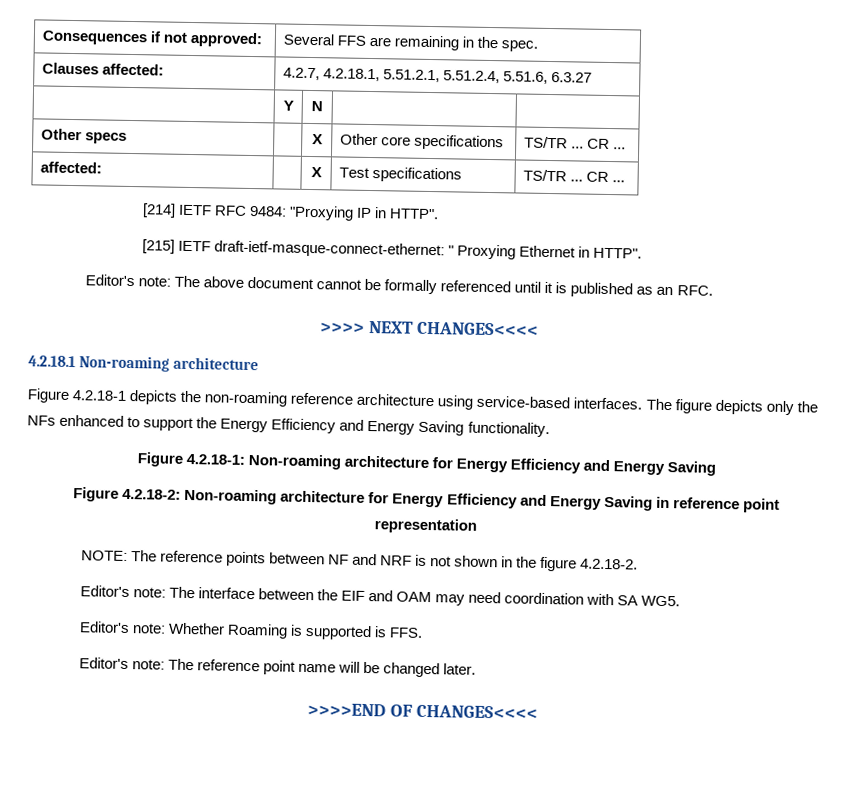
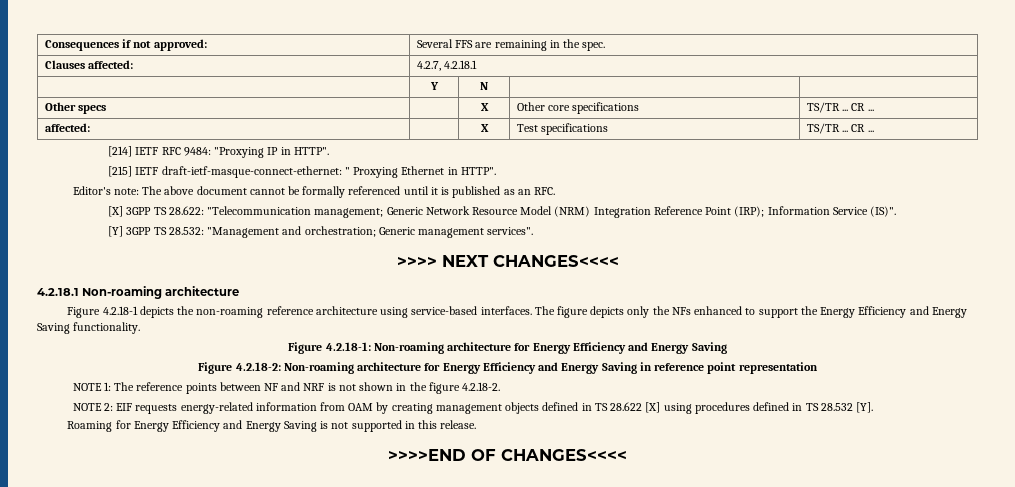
- Clauses affected: | 4.2.7, 4.2.18.1, 5.51.2.1, 5.51.2.4, 5.51.6, 6.3.27
+ Clauses affected: | 4.2.7, 4.2.18.1
+ [X] 3GPP TS 28.622: "Telecommunication management; Generic Network Resource Model (NRM) Integration Reference Point (IRP); Information Service (IS)".
+ [Y] 3GPP TS 28.532: "Management and orchestration; Generic management services".
- NOTE: The reference points between NF and NRF is not shown in the figure 4.2.18-2.
+ NOTE 1: The reference points between NF and NRF is not shown in the figure 4.2.18-2.
- Editor's note: The interface between the EIF and OAM may need coordination with SA WG5.
- Editor's note: Whether Roaming is supported is FFS.
- Editor's note: The reference point name will be changed later.
+ NOTE 2: EIF requests energy-related information from OAM by creating management objects defined in TS 28.622 [X] using procedures defined in TS 28.532 [Y].
+ Roaming for Energy Efficiency and Energy Saving is not supported in this release.

